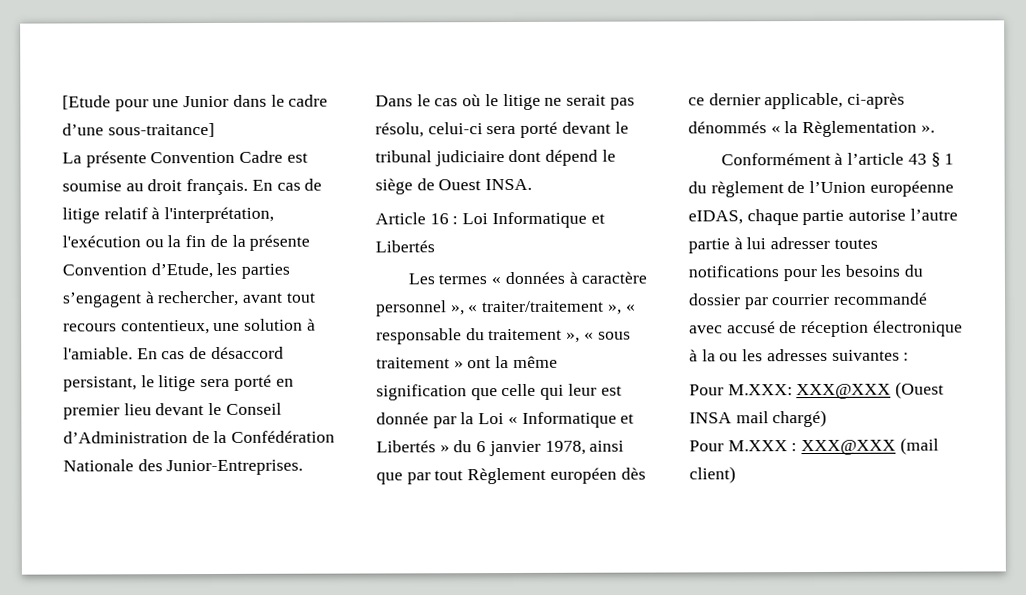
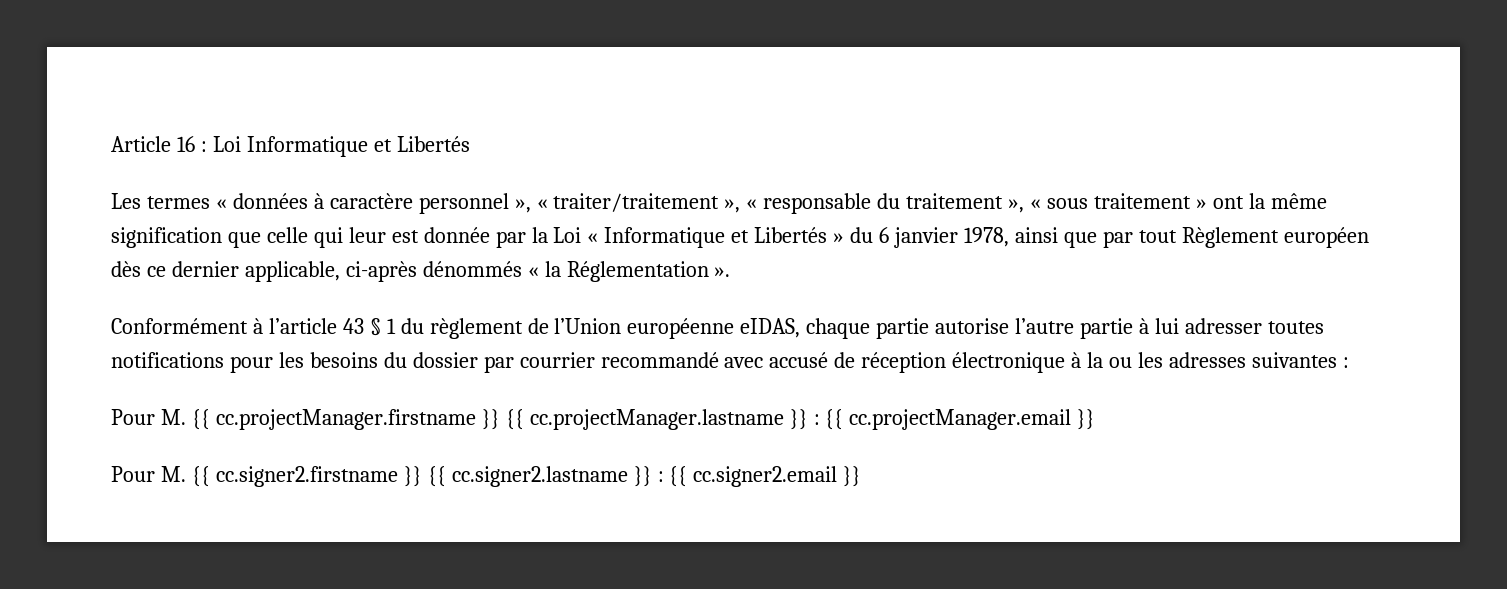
- [Etude pour une Junior dans le cadre d’une sous-traitance]
- La présente Convention Cadre est soumise au droit français. En cas de litige relatif à l'interprétation, l'exécution ou la fin de la présente Convention d’Etude, les parties s’engagent à rechercher, avant tout recours contentieux, une solution à l'amiable. En cas de désaccord persistant, le litige sera porté en premier lieu devant le Conseil d’Administration de la Confédération Nationale des Junior-Entreprises. Dans le cas où le litige ne serait pas résolu, celui-ci sera porté devant le tribunal judiciaire dont dépend le siège de Ouest INSA.
- Les termes « données à caractère personnel », « traiter/traitement », « responsable du traitement », « sous traitement » ont la même signification que celle qui leur est donnée par la Loi « Informatique et Libertés » du 6 janvier 1978, ainsi que par tout Règlement européen dès ce dernier applicable, ci-après dénommés « la Règlementation ».
+ Les termes « données à caractère personnel », « traiter/traitement », « responsable du traitement », « sous traitement » ont la même signification que celle qui leur est donnée par la Loi « Informatique et Libertés » du 6 janvier 1978, ainsi que par tout Règlement européen dès ce dernier applicable, ci-après dénommés « la Réglementation ».
- Pour M.XXX: XXX@XXX (Ouest INSA mail chargé)
- Pour M.XXX : XXX@XXX (mail client)
+ Pour M. {{ cc.projectManager.firstname }} {{ cc.projectManager.lastname }} : {{ cc.projectManager.email }}
+ Pour M. {{ cc.signer2.firstname }} {{ cc.signer2.lastname }} : {{ cc.signer2.email }}

